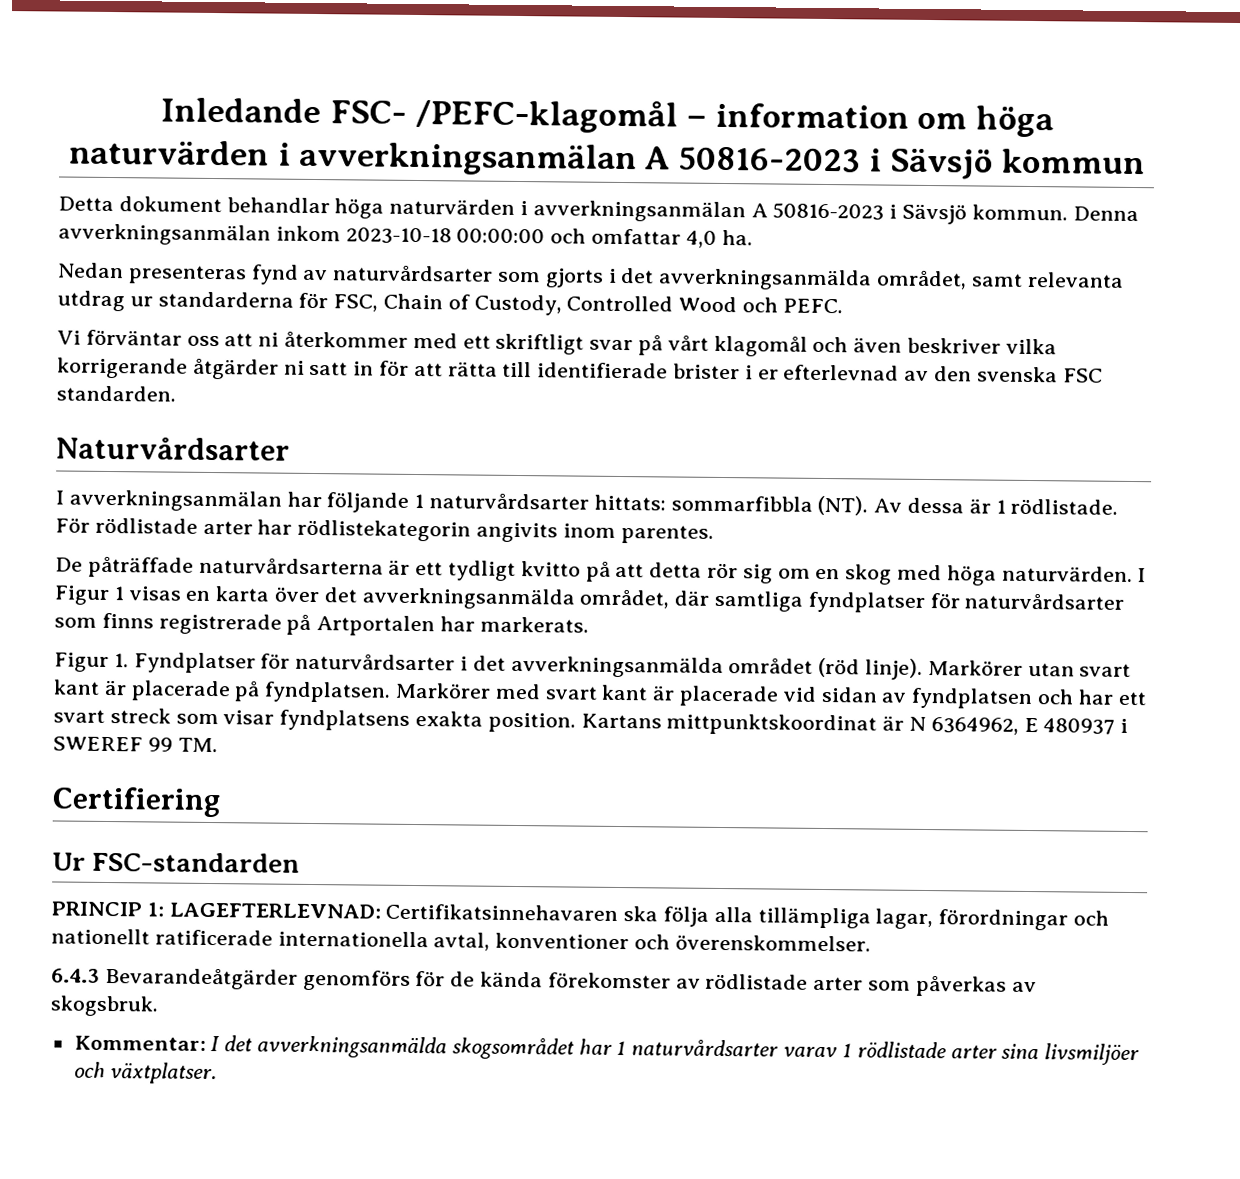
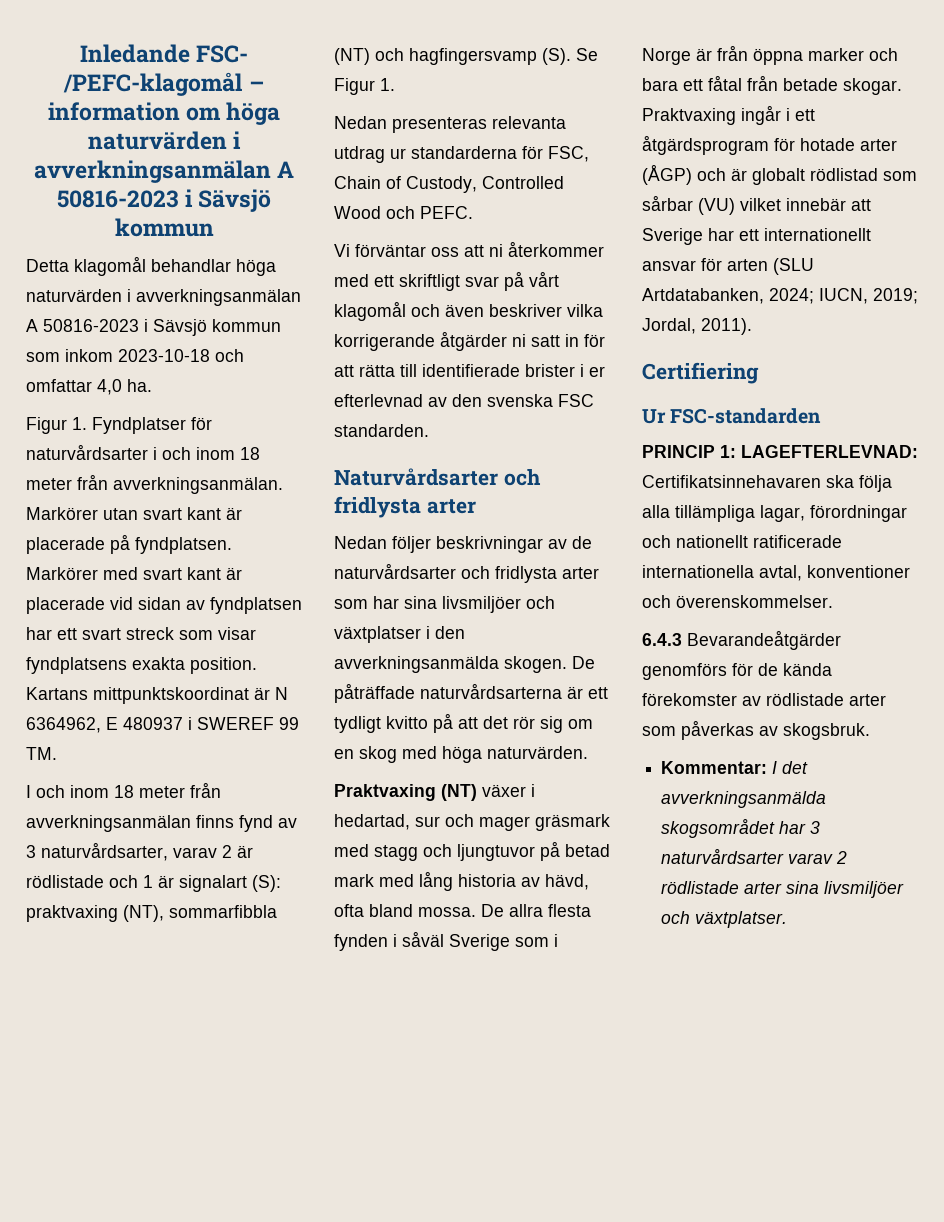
- Detta dokument behandlar höga naturvärden i avverkningsanmälan A 50816-2023 i Sävsjö kommun. Denna avverkningsanmälan inkom 2023-10-18 00:00:00 och omfattar 4,0 ha.
+ Detta klagomål behandlar höga naturvärden i avverkningsanmälan A 50816-2023 i Sävsjö kommun som inkom 2023-10-18 och omfattar 4,0 ha.
- Nedan presenteras fynd av naturvårdsarter som gjorts i det avverkningsanmälda området, samt relevanta utdrag ur standarderna för FSC, Chain of Custody, Controlled Wood och PEFC.
+ Figur 1. Fyndplatser för naturvårdsarter i och inom 18 meter från avverkningsanmälan. Markörer utan svart kant är placerade på fyndplatsen. Markörer med svart kant är placerade vid sidan av fyndplatsen har ett svart streck som visar fyndplatsens exakta position. Kartans mittpunktskoordinat är N 6364962, E 480937 i SWEREF 99 TM.
+ I och inom 18 meter från avverkningsanmälan finns fynd av 3 naturvårdsarter, varav 2 är rödlistade och 1 är signalart (S): praktvaxing (NT), sommarfibbla (NT) och hagfingersvamp (S). Se Figur 1.
+ Nedan presenteras relevanta utdrag ur standarderna för FSC, Chain of Custody, Controlled Wood och PEFC.
- Naturvårdsarter
- I avverkningsanmälan har följande 1 naturvårdsarter hittats: sommarfibbla (NT). Av dessa är 1 rödlistade. För rödlistade arter har rödlistekategorin angivits inom parentes.
- De påträffade naturvårdsarterna är ett tydligt kvitto på att detta rör sig om en skog med höga naturvärden. I Figur 1 visas en karta över det avverkningsanmälda området, där samtliga fyndplatser för naturvårdsarter som finns registrerade på Artportalen har markerats.
- Figur 1. Fyndplatser för naturvårdsarter i det avverkningsanmälda området (röd linje). Markörer utan svart kant är placerade på fyndplatsen. Markörer med svart kant är placerade vid sidan av fyndplatsen och har ett svart streck som visar fyndplatsens exakta position. Kartans mittpunktskoordinat är N 6364962, E 480937 i SWEREF 99 TM.
+ Naturvårdsarter och fridlysta arter
+ Nedan följer beskrivningar av de naturvårdsarter och fridlysta arter som har sina livsmiljöer och växtplatser i den avverkningsanmälda skogen. De påträffade naturvårdsarterna är ett tydligt kvitto på att det rör sig om en skog med höga naturvärden.
+ Praktvaxing (NT) växer i hedartad, sur och mager gräsmark med stagg och ljungtuvor på betad mark med lång historia av hävd, ofta bland mossa. De allra flesta fynden i såväl Sverige som i Norge är från öppna marker och bara ett fåtal från betade skogar. Praktvaxing ingår i ett åtgärdsprogram för hotade arter (ÅGP) och är globalt rödlistad som sårbar (VU) vilket innebär att Sverige har ett internationellt ansvar för arten (SLU Artdatabanken, 2024; IUCN, 2019; Jordal, 2011).
- Kommentar: I det avverkningsanmälda skogsområdet har 1 naturvårdsarter varav 1 rödlistade arter sina livsmiljöer och växtplatser.
+ Kommentar: I det avverkningsanmälda skogsområdet har 3 naturvårdsarter varav 2 rödlistade arter sina livsmiljöer och växtplatser.

